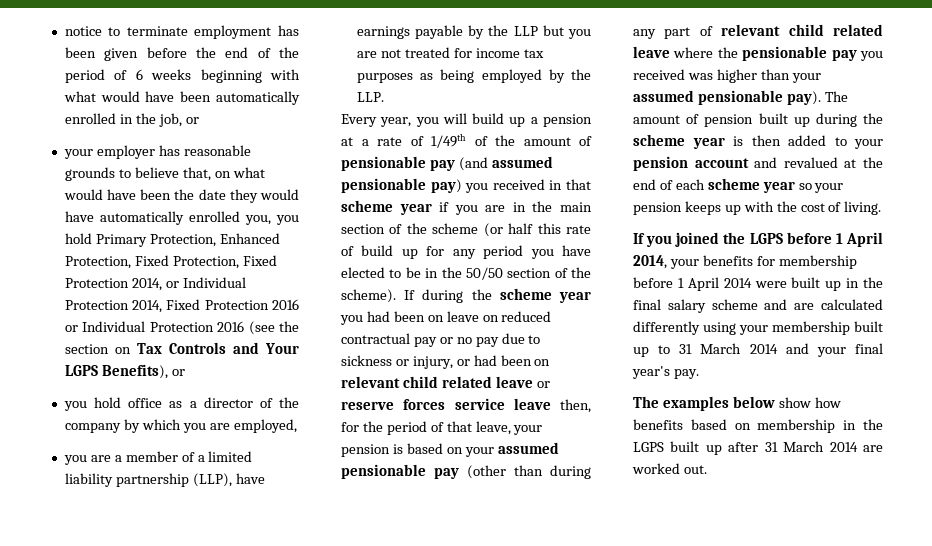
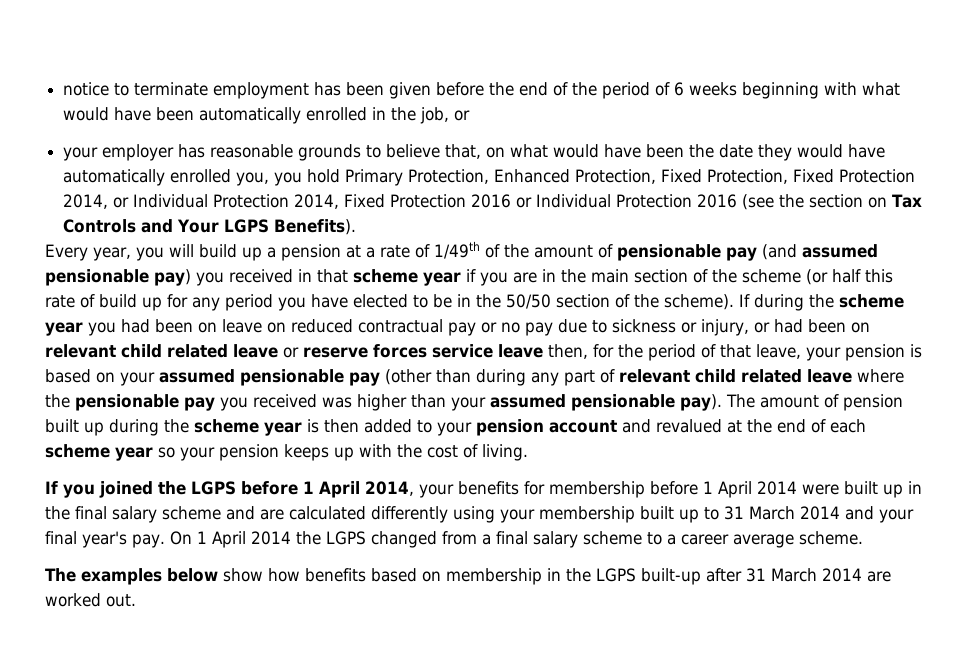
- your employer has reasonable grounds to believe that, on what would have been the date they would have automatically enrolled you, you hold Primary Protection, Enhanced Protection, Fixed Protection, Fixed Protection 2014, or Individual Protection 2014, Fixed Protection 2016 or Individual Protection 2016 (see the section on Tax Controls and Your LGPS Benefits), or
- you hold office as a director of the company by which you are employed,
- you are a member of a limited liability partnership (LLP), have earnings payable by the LLP but you are not treated for income tax purposes as being employed by the LLP.
+ your employer has reasonable grounds to believe that, on what would have been the date they would have automatically enrolled you, you hold Primary Protection, Enhanced Protection, Fixed Protection, Fixed Protection 2014, or Individual Protection 2014, Fixed Protection 2016 or Individual Protection 2016 (see the section on Tax Controls and Your LGPS Benefits).
+ On 1 April 2014 the LGPS changed from a final salary scheme to a career average scheme.
- The examples below show how benefits based on membership in the LGPS built up after 31 March 2014 are worked out.
+ The examples below show how benefits based on membership in the LGPS built-up after 31 March 2014 are worked out.

